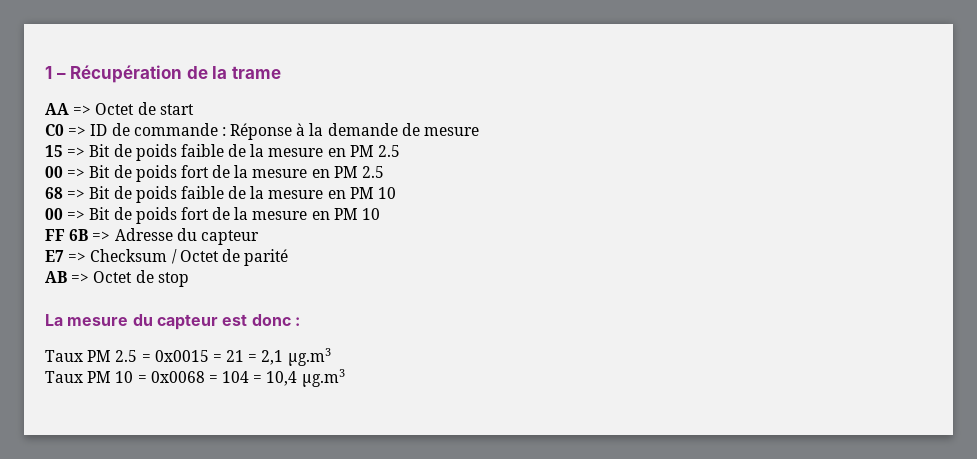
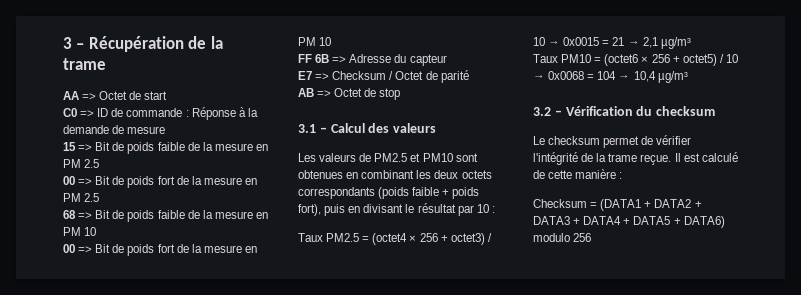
- 1 – Récupération de la trame
+ 3 – Récupération de la trame
- La mesure du capteur est donc :
- Taux PM 2.5 = 0x0015 = 21 = 2,1 µg.m3
- Taux PM 10 = 0x0068 = 104 = 10,4 µg.m3
+ 3.1 – Calcul des valeurs
+ Les valeurs de PM2.5 et PM10 sont obtenues en combinant les deux octets correspondants (poids faible + poids fort), puis en divisant le résultat par 10 :
+ Taux PM2.5 = (octet4 × 256 + octet3) / 10 → 0x0015 = 21 → 2,1 µg/m³
+ Taux PM10 = (octet6 × 256 + octet5) / 10 → 0x0068 = 104 → 10,4 µg/m³
+ 3.2 – Vérification du checksum
+ Le checksum permet de vérifier l'intégrité de la trame reçue. Il est calculé de cette manière :
+ Checksum = (DATA1 + DATA2 + DATA3 + DATA4 + DATA5 + DATA6) modulo 256

